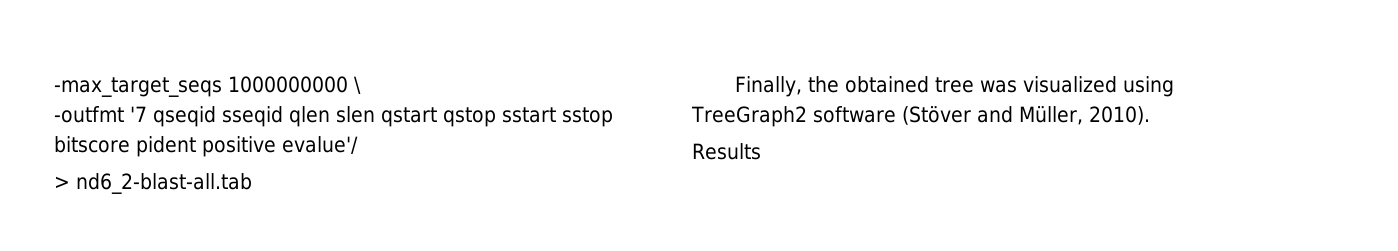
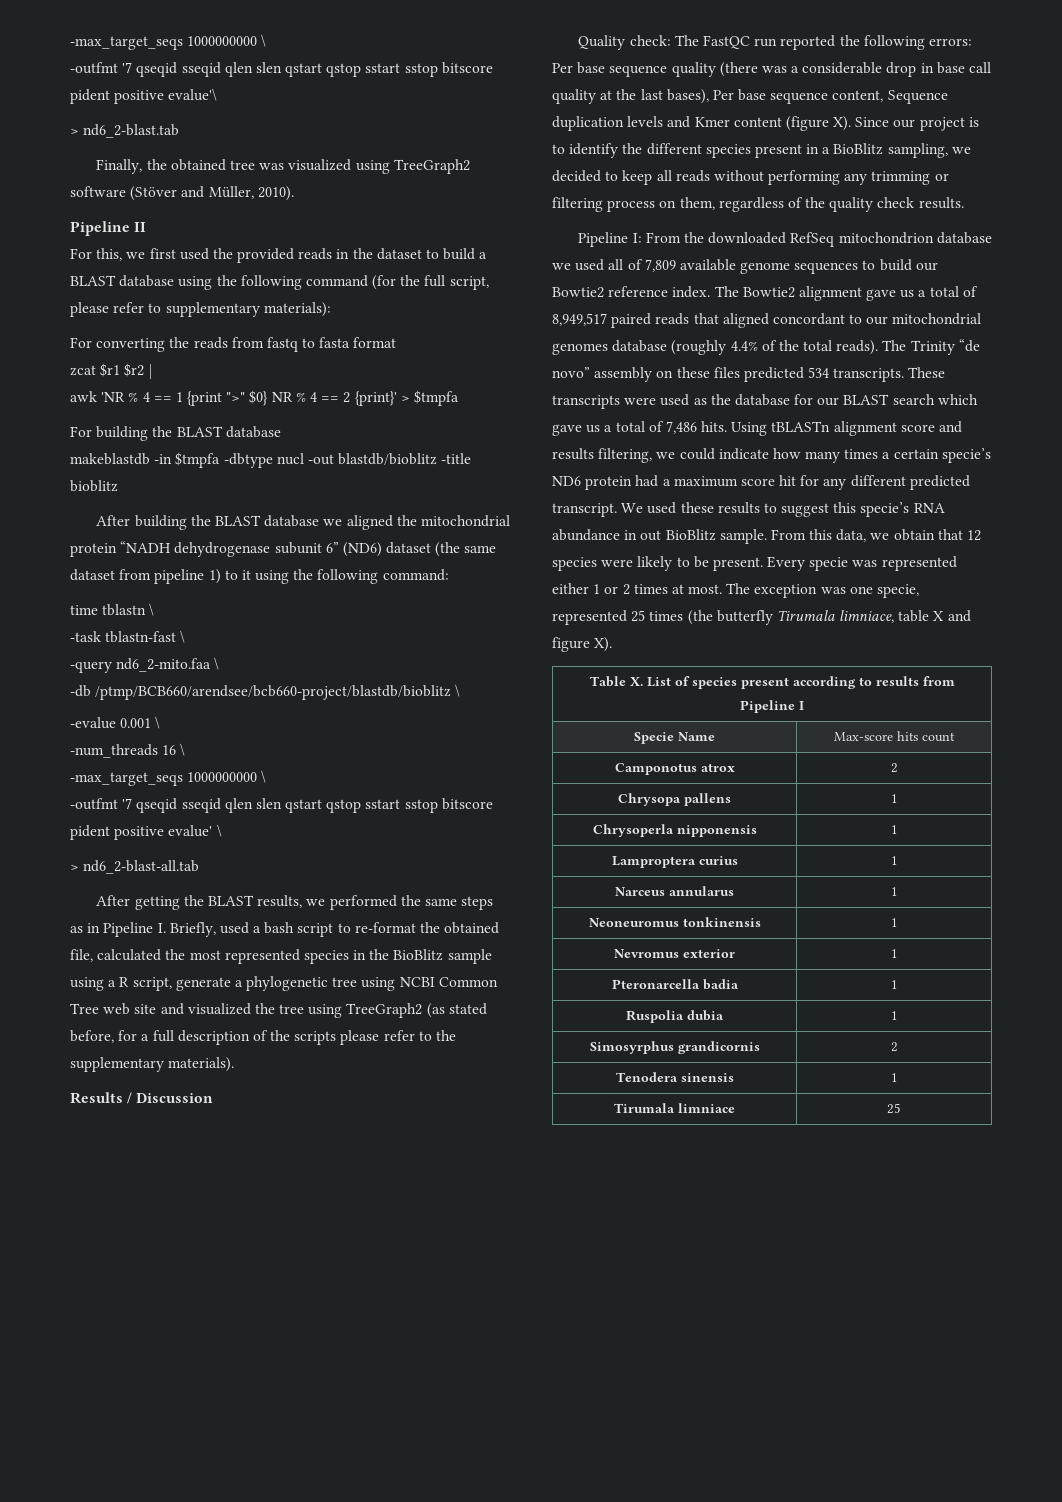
- -outfmt '7 qseqid sseqid qlen slen qstart qstop sstart sstop bitscore pident positive evalue'/
- > nd6_2-blast-all.tab
+ -outfmt '7 qseqid sseqid qlen slen qstart qstop sstart sstop bitscore pident positive evalue'\
+ > nd6_2-blast.tab
- Results
+ Pipeline II
+ For this, we first used the provided reads in the dataset to build a BLAST database using the following command (for the full script, please refer to supplementary materials):
+ For converting the reads from fastq to fasta format
+ zcat $r1 $r2 |
+ awk 'NR % 4 == 1 {print ">" $0} NR % 4 == 2 {print}' > $tmpfa
+ For building the BLAST database
+ makeblastdb -in $tmpfa -dbtype nucl -out blastdb/bioblitz -title bioblitz
+ After building the BLAST database we aligned the mitochondrial protein “NADH dehydrogenase subunit 6” (ND6) dataset (the same dataset from pipeline 1) to it using the following command:
+ time tblastn \
+ -task tblastn-fast \
+ -query nd6_2-mito.faa \
+ -db /ptmp/BCB660/arendsee/bcb660-project/blastdb/bioblitz \
+ -evalue 0.001 \
+ -num_threads 16 \
+ -max_target_seqs 1000000000 \
+ -outfmt '7 qseqid sseqid qlen slen qstart qstop sstart sstop bitscore pident positive evalue' \
+ > nd6_2-blast-all.tab
+ After getting the BLAST results, we performed the same steps as in Pipeline I. Briefly, used a bash script to re-format the obtained file, calculated the most represented species in the BioBlitz sample using a R script, generate a phylogenetic tree using NCBI Common Tree web site and visualized the tree using TreeGraph2 (as stated before, for a full description of the scripts please refer to the supplementary materials).
+ Results / Discussion
+ Quality check: The FastQC run reported the following errors: Per base sequence quality (there was a considerable drop in base call quality at the last bases), Per base sequence content, Sequence duplication levels and Kmer content (figure X). Since our project is to identify the different species present in a BioBlitz sampling, we decided to keep all reads without performing any trimming or filtering process on them, regardless of the quality check results.
+ Pipeline I: From the downloaded RefSeq mitochondrion database we used all of 7,809 available genome sequences to build our Bowtie2 reference index. The Bowtie2 alignment gave us a total of 8,949,517 paired reads that aligned concordant to our mitochondrial genomes database (roughly 4.4% of the total reads). The Trinity “de novo” assembly on these files predicted 534 transcripts. These transcripts were used as the database for our BLAST search which gave us a total of 7,486 hits. Using tBLASTn alignment score and results filtering, we could indicate how many times a certain specie’s ND6 protein had a maximum score hit for any different predicted transcript. We used these results to suggest this specie’s RNA abundance in out BioBlitz sample. From this data, we obtain that 12 species were likely to be present. Every specie was represented either 1 or 2 times at most. The exception was one specie, represented 25 times (the butterfly Tirumala limniace, table X and figure X).
+ Table X. List of species present according to results from Pipeline I
+ Specie Name | Max-score hits count
+ Camponotus atrox | 2
+ Chrysopa pallens | 1
+ Chrysoperla nipponensis | 1
+ Lamproptera curius | 1
+ Narceus annularus | 1
+ Neoneuromus tonkinensis | 1
+ Nevromus exterior | 1
+ Pteronarcella badia | 1
+ Ruspolia dubia | 1
+ Simosyrphus grandicornis | 2
+ Tenodera sinensis | 1
+ Tirumala limniace | 25

